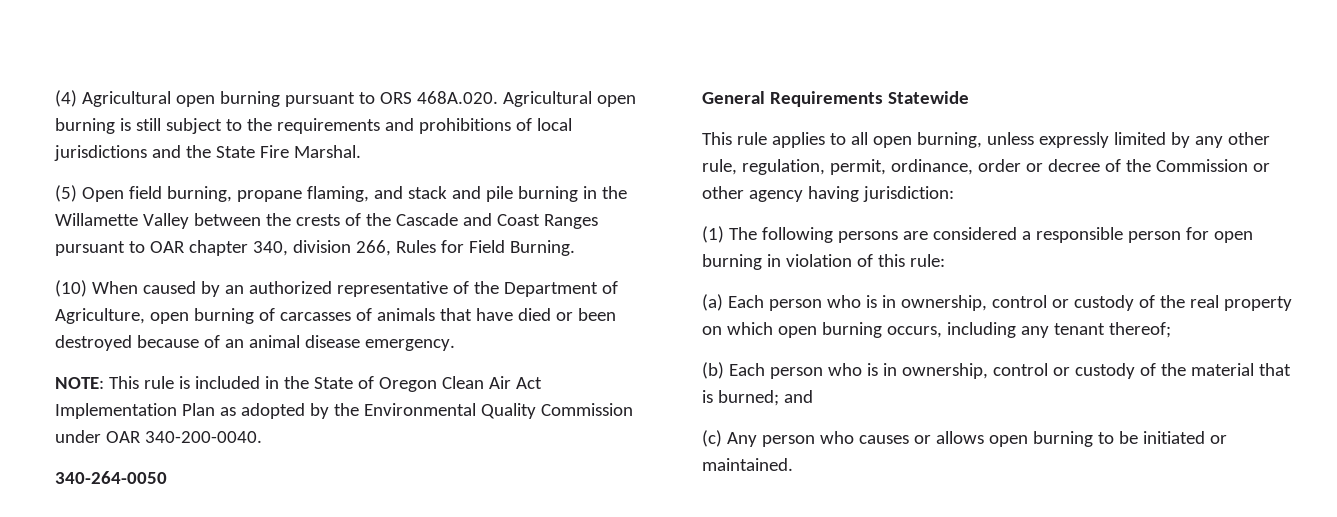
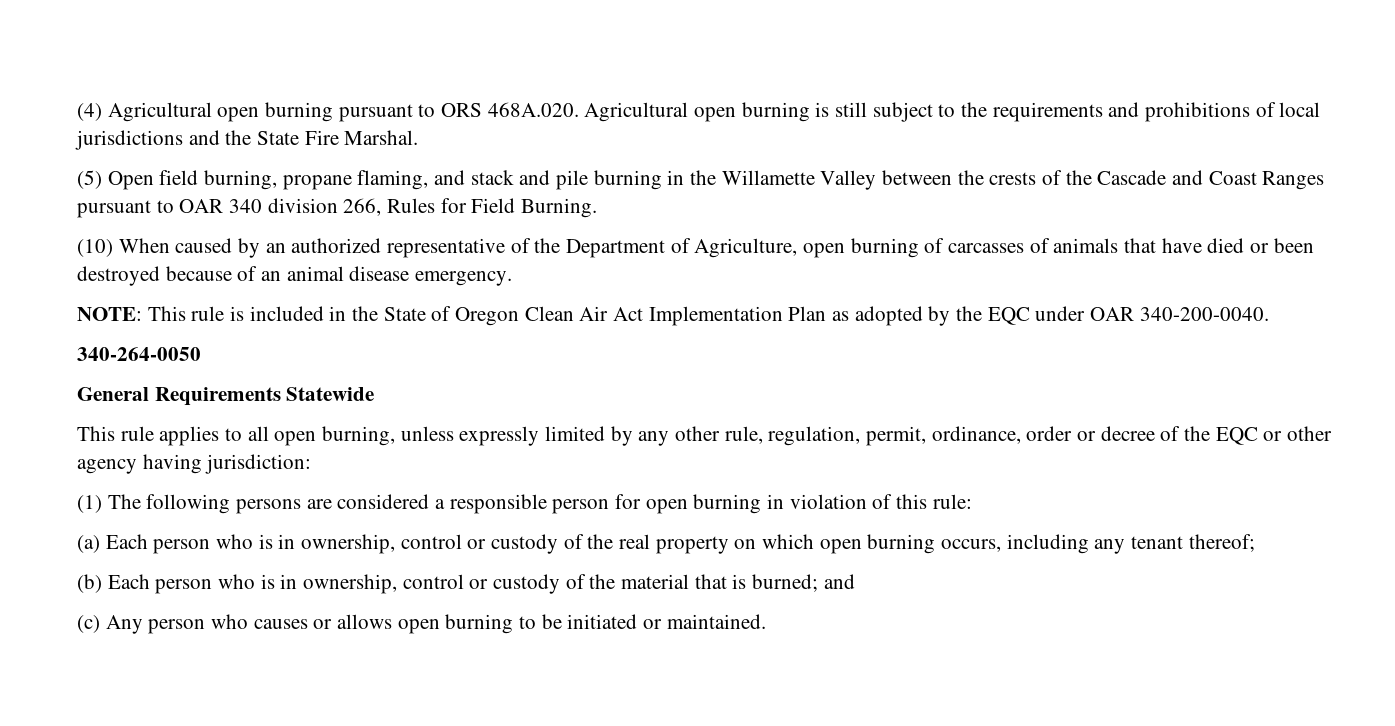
- (5) Open field burning, propane flaming, and stack and pile burning in the Willamette Valley between the crests of the Cascade and Coast Ranges pursuant to OAR chapter 340, division 266, Rules for Field Burning.
+ (5) Open field burning, propane flaming, and stack and pile burning in the Willamette Valley between the crests of the Cascade and Coast Ranges pursuant to OAR 340 division 266, Rules for Field Burning.
- NOTE: This rule is included in the State of Oregon Clean Air Act Implementation Plan as adopted by the Environmental Quality Commission under OAR 340-200-0040.
+ NOTE: This rule is included in the State of Oregon Clean Air Act Implementation Plan as adopted by the EQC under OAR 340-200-0040.
- This rule applies to all open burning, unless expressly limited by any other rule, regulation, permit, ordinance, order or decree of the Commission or other agency having jurisdiction:
+ This rule applies to all open burning, unless expressly limited by any other rule, regulation, permit, ordinance, order or decree of the EQC or other agency having jurisdiction:

